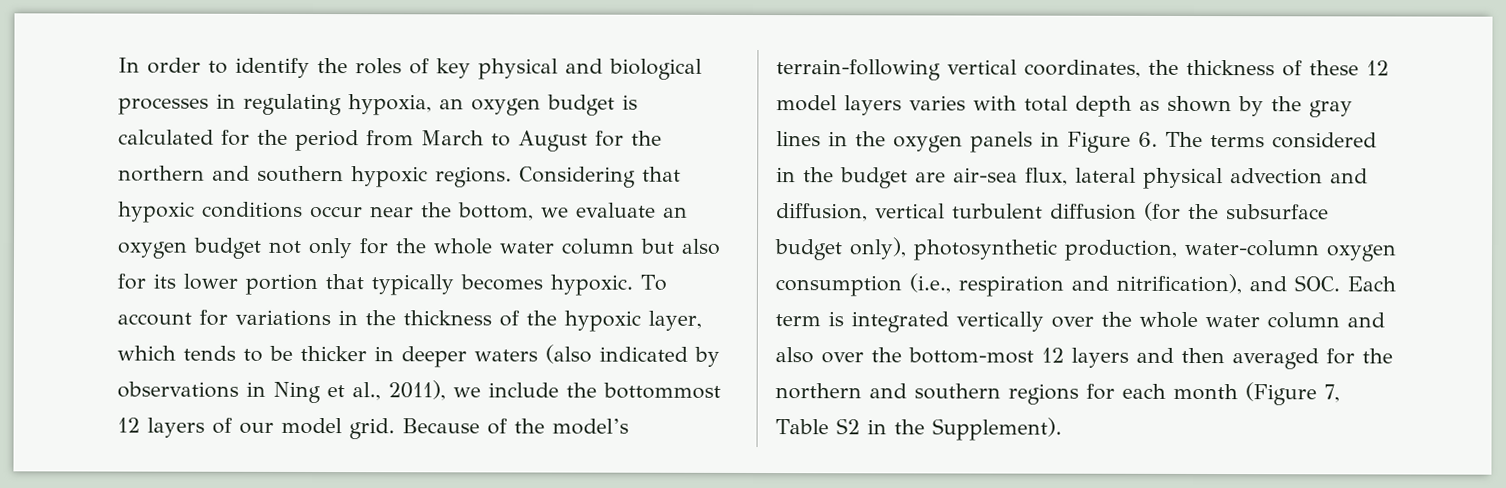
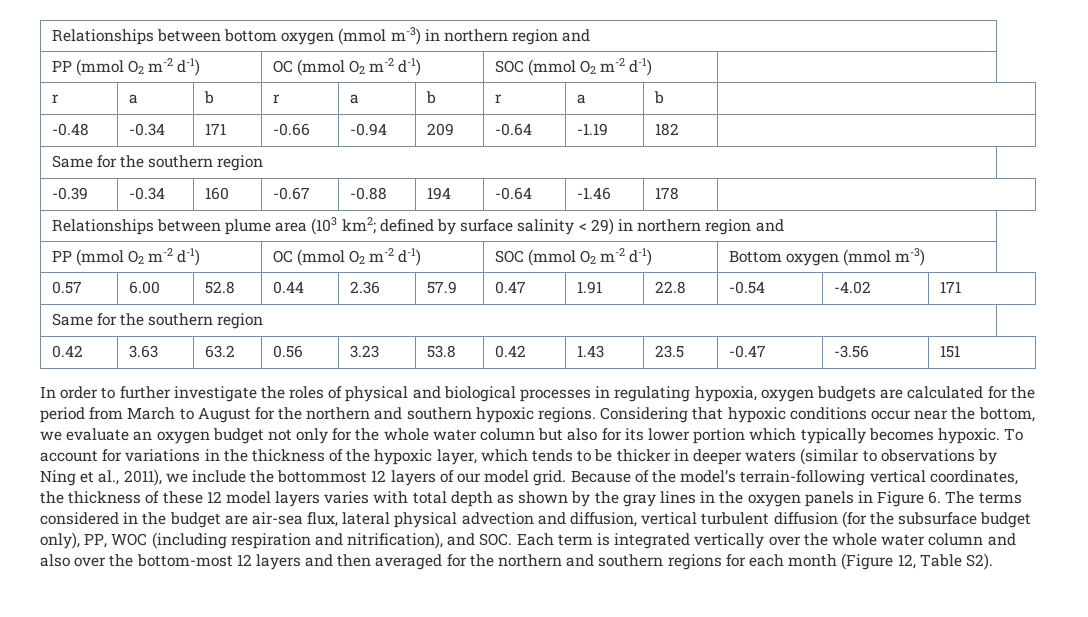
+ Relationships between bottom oxygen (mmol m-3) in northern region and
+ PP (mmol O2 m-2 d-1) | OC (mmol O2 m-2 d-1) | SOC (mmol O2 m-2 d-1) |
+ r | a | b | r | a | b | r | a | b |
+ -0.48 | -0.34 | 171 | -0.66 | -0.94 | 209 | -0.64 | -1.19 | 182 |
+ Same for the southern region
+ -0.39 | -0.34 | 160 | -0.67 | -0.88 | 194 | -0.64 | -1.46 | 178 |
+ Relationships between plume area (103 km2; defined by surface salinity < 29) in northern region and
+ PP (mmol O2 m-2 d-1) | OC (mmol O2 m-2 d-1) | SOC (mmol O2 m-2 d-1) | Bottom oxygen (mmol m-3)
+ 0.57 | 6.00 | 52.8 | 0.44 | 2.36 | 57.9 | 0.47 | 1.91 | 22.8 | -0.54 | -4.02 | 171
+ Same for the southern region
+ 0.42 | 3.63 | 63.2 | 0.56 | 3.23 | 53.8 | 0.42 | 1.43 | 23.5 | -0.47 | -3.56 | 151
- In order to identify the roles of key physical and biological processes in regulating hypoxia, an oxygen budget is calculated for the period from March to August for the northern and southern hypoxic regions.
+ In order to further investigate the roles of physical and biological processes in regulating hypoxia, oxygen budgets are calculated for the period from March to August for the northern and southern hypoxic regions.
- Considering that hypoxic conditions occur near the bottom, we evaluate an oxygen budget not only for the whole water column but also for its lower portion that typically becomes hypoxic.
+ Considering that hypoxic conditions occur near the bottom, we evaluate an oxygen budget not only for the whole water column but also for its lower portion which typically becomes hypoxic.
- To account for variations in the thickness of the hypoxic layer, which tends to be thicker in deeper waters (also indicated by observations in Ning et al., 2011), we include the bottommost 12 layers of our model grid.
+ To account for variations in the thickness of the hypoxic layer, which tends to be thicker in deeper waters (similar to observations by Ning et al., 2011), we include the bottommost 12 layers of our model grid.
- Because of the model’s terrain-following vertical coordinates, the thickness of these 12 model layers varies with total depth as shown by the gray lines in the oxygen panels in Figure 6. The terms considered in the budget are air-sea flux, lateral physical advection and diffusion, vertical turbulent diffusion (for the subsurface budget only), photosynthetic production, water-column oxygen consumption (i.e., respiration and nitrification), and SOC. Each term is integrated vertically over the whole water column and also over the bottom-most 12 layers and then averaged for the northern and southern regions for each month (Figure 7, Table S2 in the Supplement).
+ Because of the model’s terrain-following vertical coordinates, the thickness of these 12 model layers varies with total depth as shown by the gray lines in the oxygen panels in Figure 6. The terms considered in the budget are air-sea flux, lateral physical advection and diffusion, vertical turbulent diffusion (for the subsurface budget only), PP, WOC (including respiration and nitrification), and SOC. Each term is integrated vertically over the whole water column and also over the bottom-most 12 layers and then averaged for the northern and southern regions for each month (Figure 12, Table S2).

